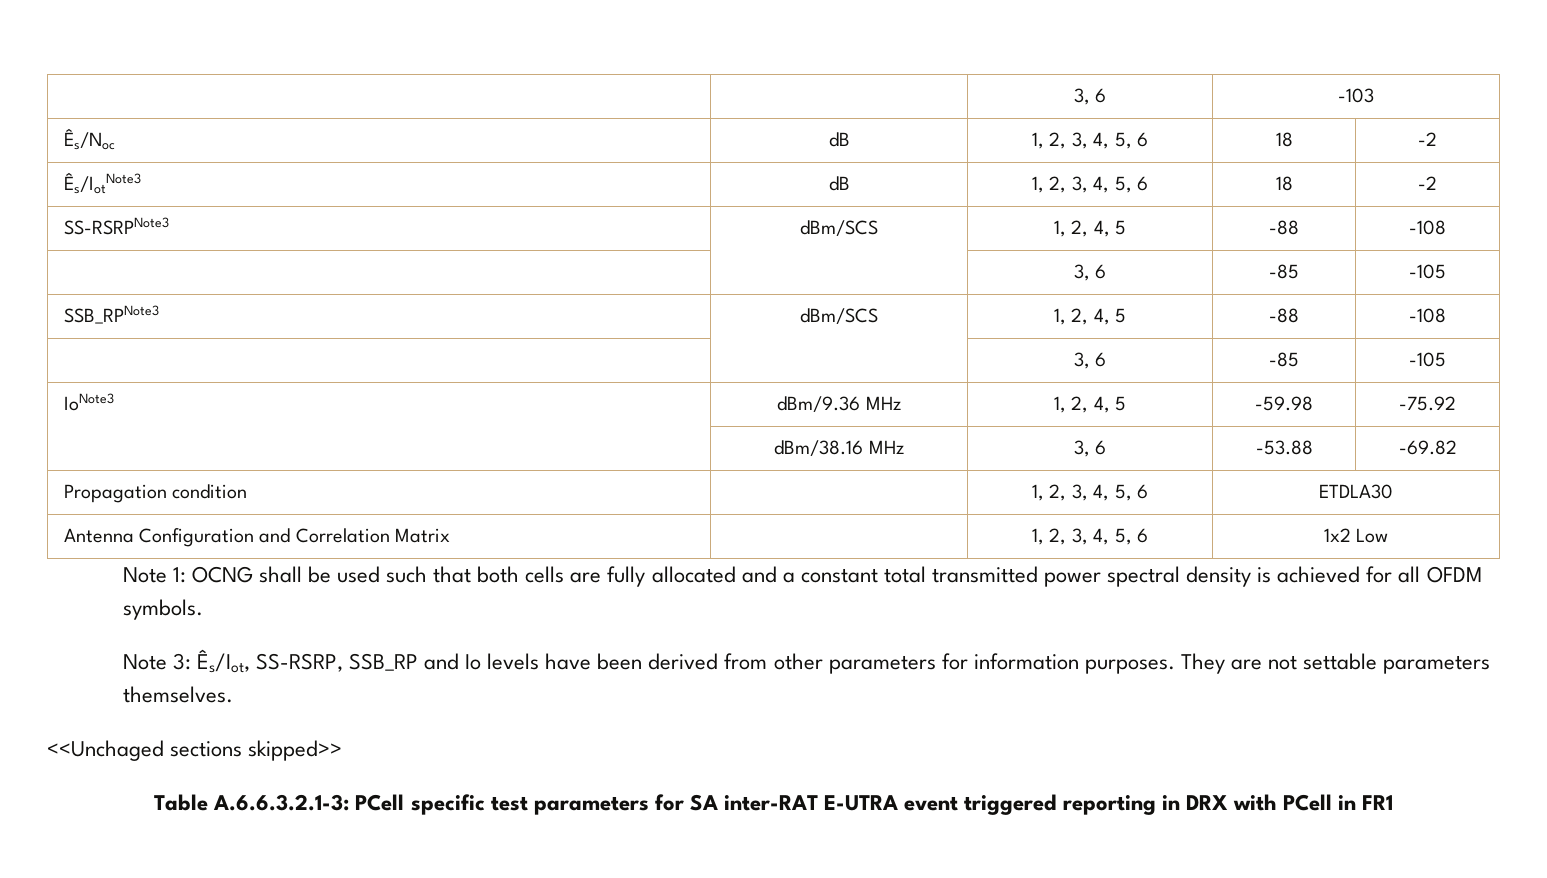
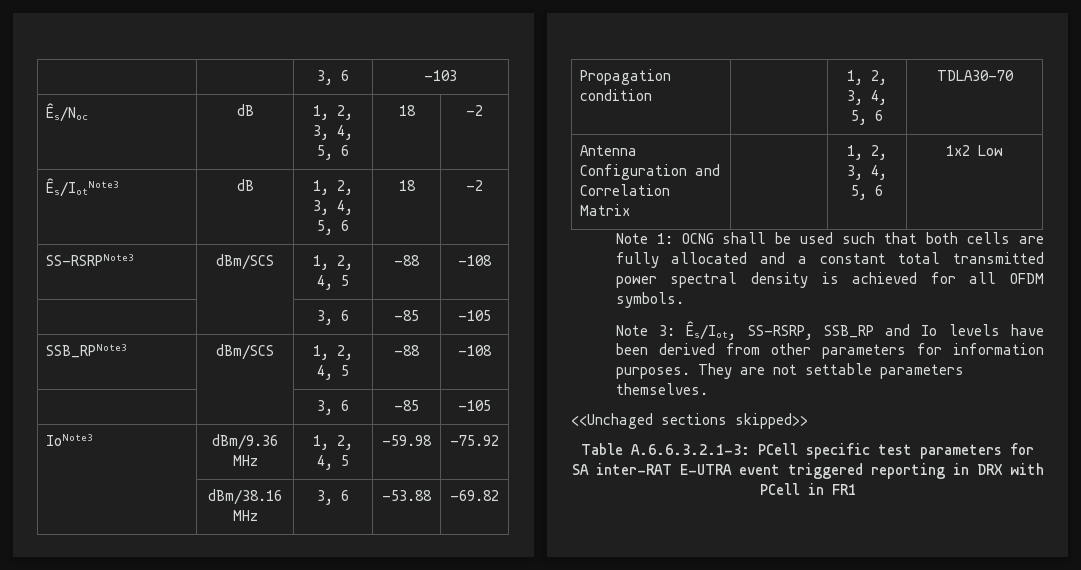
- Propagation condition | | 1, 2, 3, 4, 5, 6 | ETDLA30
+ Propagation condition | | 1, 2, 3, 4, 5, 6 | TDLA30-70

